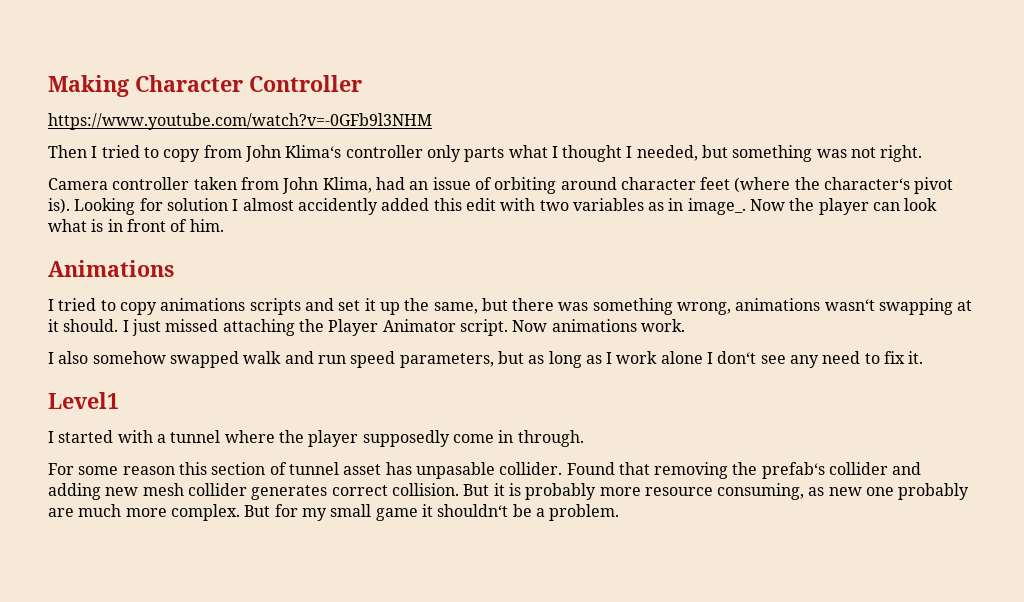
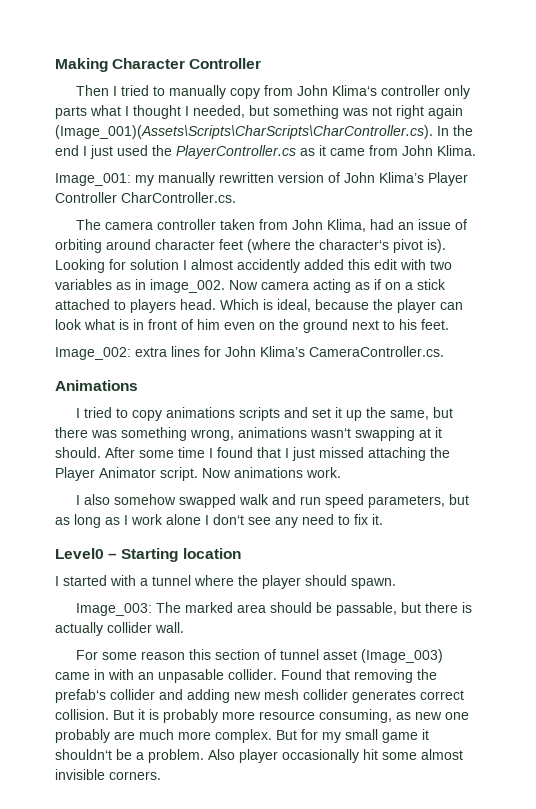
- https://www.youtube.com/watch?v=-0GFb9l3NHM
- Then I tried to copy from John Klima‘s controller only parts what I thought I needed, but something was not right.
- Camera controller taken from John Klima, had an issue of orbiting around character feet (where the character‘s pivot is).
+ Then I tried to manually copy from John Klima‘s controller only parts what I thought I needed, but something was not right again (Image_001)(Assets\Scripts\CharScripts\CharController.cs). In the end I just used the PlayerController.cs as it came from John Klima.
+ Image_001: my manually rewritten version of John Klima’s Player Controller CharController.cs.
+ The camera controller taken from John Klima, had an issue of orbiting around character feet (where the character‘s pivot is).
- Looking for solution I almost accidently added this edit with two variables as in image_. Now the player can look what is in front of him.
+ Looking for solution I almost accidently added this edit with two variables as in image_002. Now camera acting as if on a stick attached to players head. Which is ideal, because the player can look what is in front of him even on the ground next to his feet.
+ Image_002: extra lines for John Klima’s CameraController.cs.
- I just missed attaching the Player Animator script.
+ After some time I found that I just missed attaching the Player Animator script.
- Level1
+ Level0 – Starting location
- I started with a tunnel where the player supposedly come in through.
+ I started with a tunnel where the player should spawn.
+ Image_003: The marked area should be passable, but there is actually collider wall.
- For some reason this section of tunnel asset has unpasable collider.
+ For some reason this section of tunnel asset (Image_003) came in with an unpasable collider.
+ Also player occasionally hit some almost invisible corners.

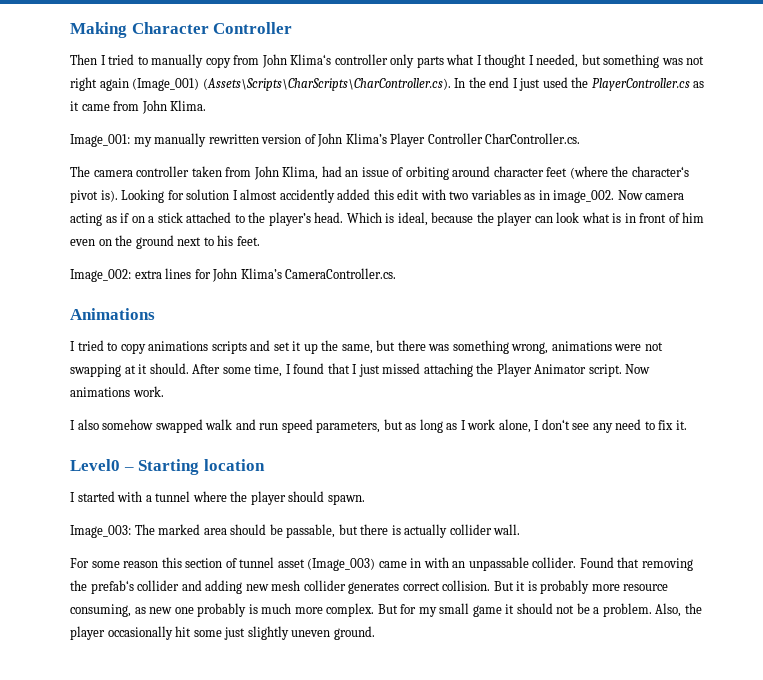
- Then I tried to manually copy from John Klima‘s controller only parts what I thought I needed, but something was not right again (Image_001)(Assets\Scripts\CharScripts\CharController.cs). In the end I just used the PlayerController.cs as it came from John Klima.
+ Then I tried to manually copy from John Klima‘s controller only parts what I thought I needed, but something was not right again (Image_001) (Assets\Scripts\CharScripts\CharController.cs). In the end I just used the PlayerController.cs as it came from John Klima.
- Now camera acting as if on a stick attached to players head.
+ Now camera acting as if on a stick attached to the player’s head.
- I tried to copy animations scripts and set it up the same, but there was something wrong, animations wasn‘t swapping at it should.
+ I tried to copy animations scripts and set it up the same, but there was something wrong, animations were not swapping at it should.
- After some time I found that I just missed attaching the Player Animator script.
+ After some time, I found that I just missed attaching the Player Animator script.
- I also somehow swapped walk and run speed parameters, but as long as I work alone I don‘t see any need to fix it.
+ I also somehow swapped walk and run speed parameters, but as long as I work alone, I don‘t see any need to fix it.
- For some reason this section of tunnel asset (Image_003) came in with an unpasable collider.
+ For some reason this section of tunnel asset (Image_003) came in with an unpassable collider.
- But it is probably more resource consuming, as new one probably are much more complex.
+ But it is probably more resource consuming, as new one probably is much more complex.
- But for my small game it shouldn‘t be a problem.
+ But for my small game it should not be a problem.
- Also player occasionally hit some almost invisible corners.
+ Also, the player occasionally hit some just slightly uneven ground.

